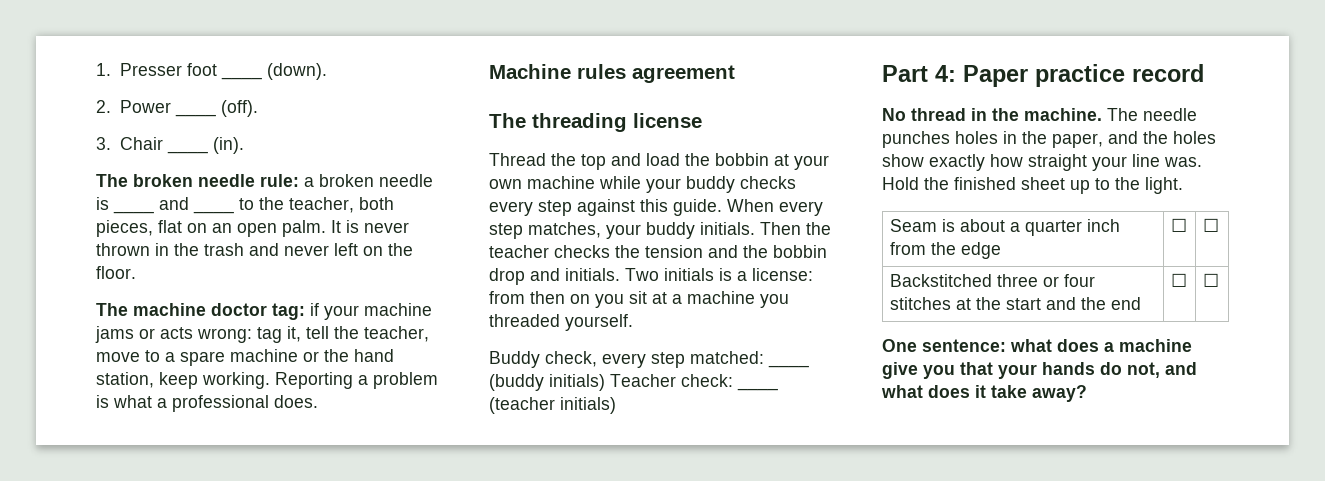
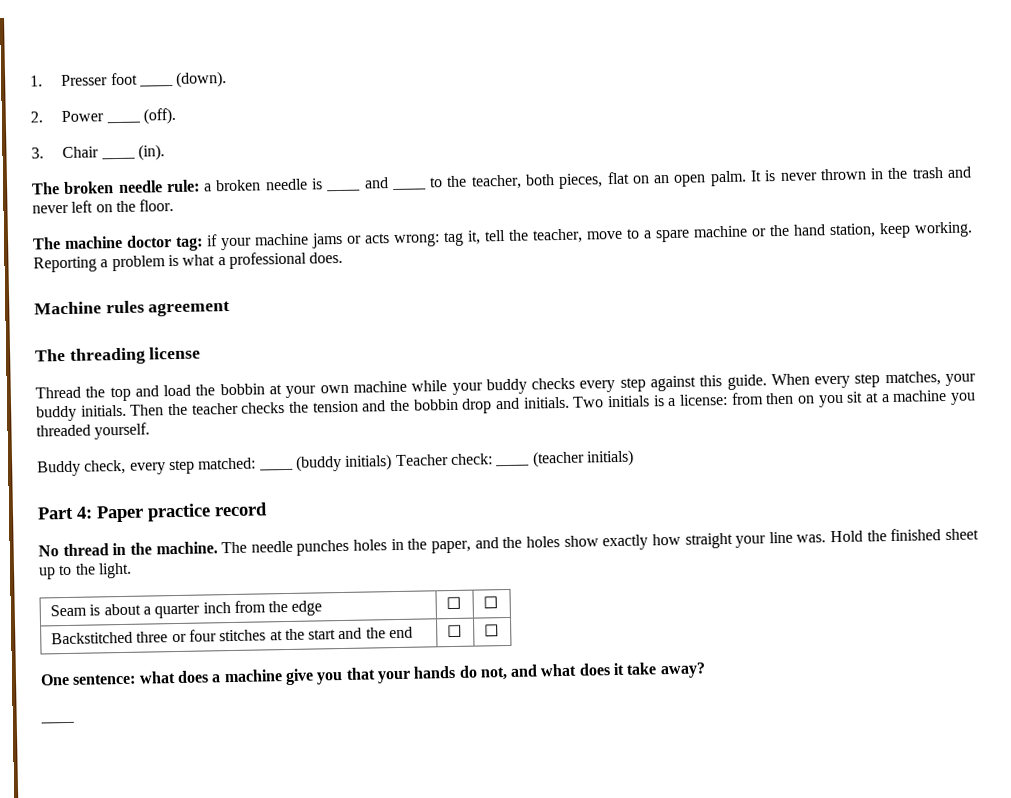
  One sentence: what does a machine give you that your hands do not, and what does it take away?
+ ____

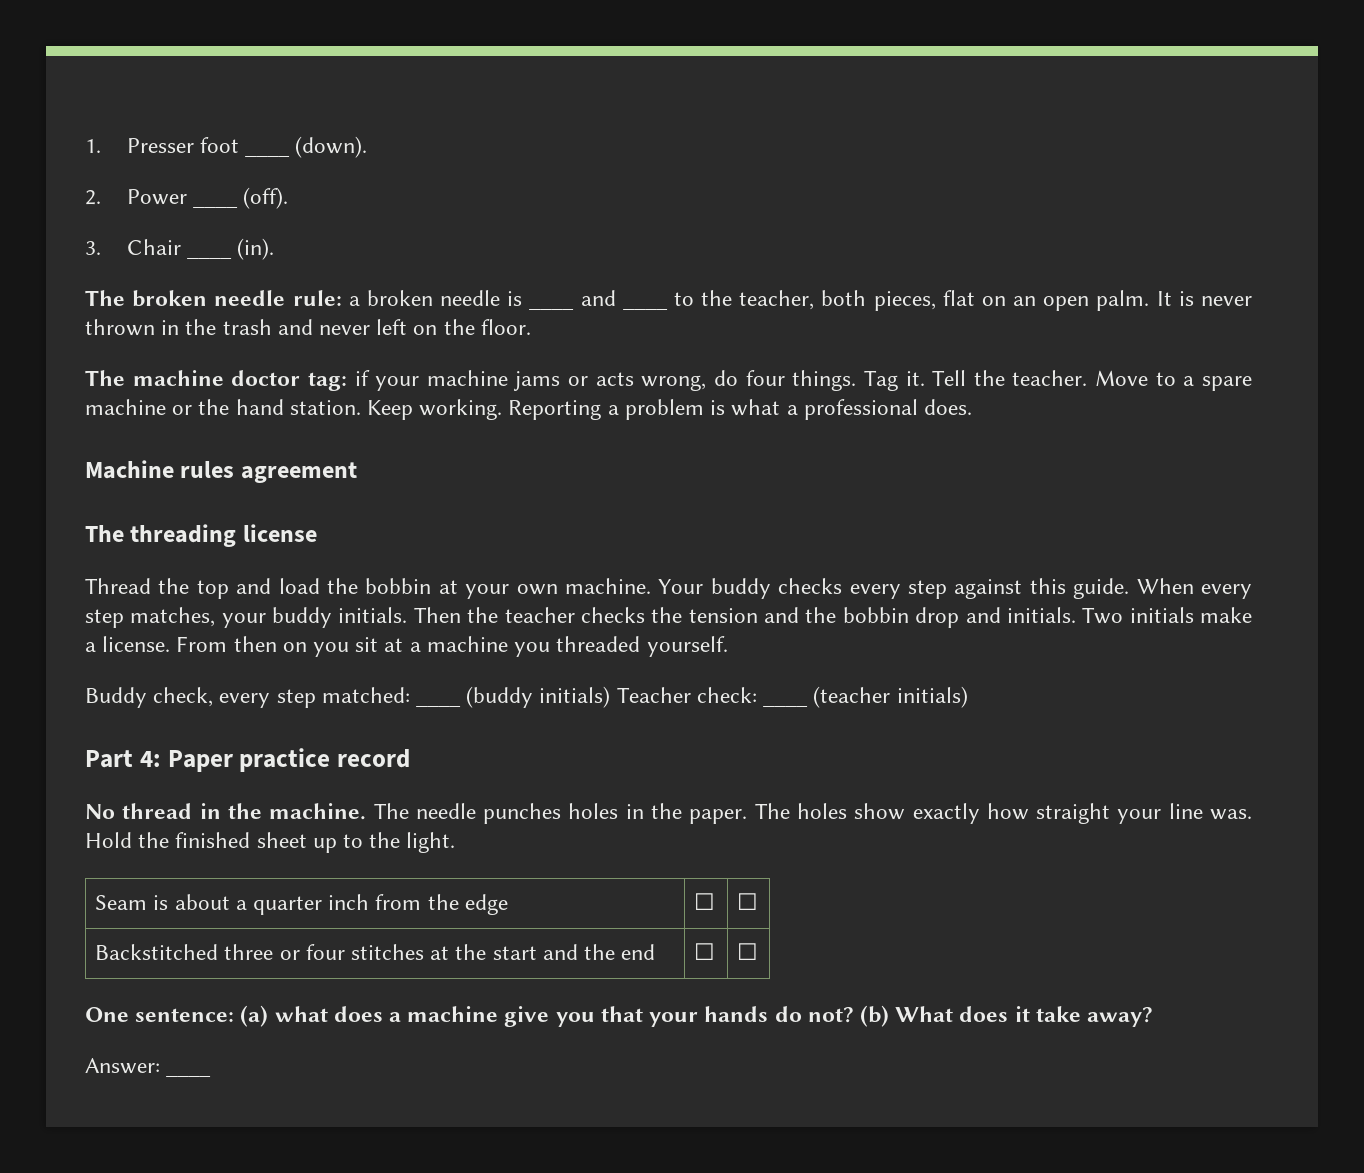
- The machine doctor tag: if your machine jams or acts wrong: tag it, tell the teacher, move to a spare machine or the hand station, keep working.
+ The machine doctor tag: if your machine jams or acts wrong, do four things. Tag it. Tell the teacher. Move to a spare machine or the hand station. Keep working.
- Thread the top and load the bobbin at your own machine while your buddy checks every step against this guide.
+ Thread the top and load the bobbin at your own machine. Your buddy checks every step against this guide.
- Two initials is a license: from then on you sit at a machine you threaded yourself.
+ Two initials make a license. From then on you sit at a machine you threaded yourself.
- The needle punches holes in the paper, and the holes show exactly how straight your line was.
+ The needle punches holes in the paper. The holes show exactly how straight your line was.
- One sentence: what does a machine give you that your hands do not, and what does it take away?
- ____
+ One sentence: (a) what does a machine give you that your hands do not? (b) What does it take away?
+ Answer: ____

